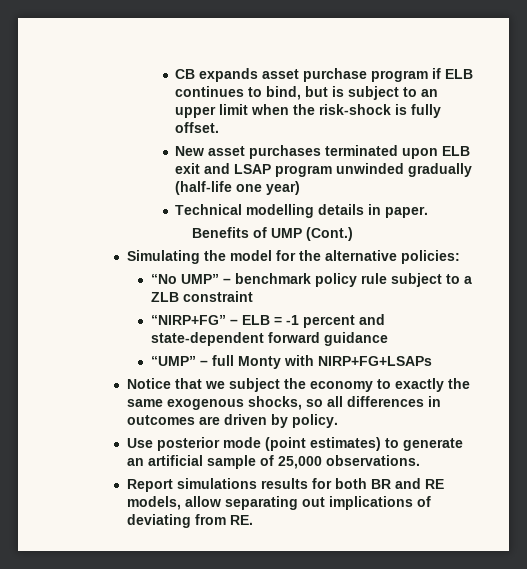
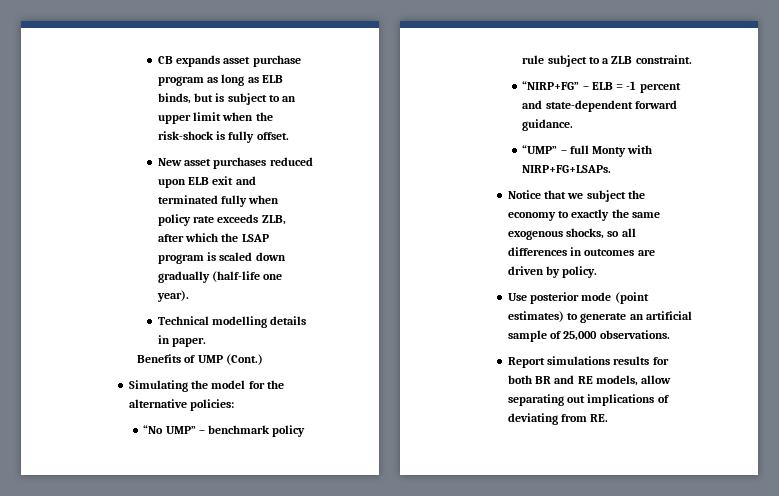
- CB expands asset purchase program if ELB continues to bind, but is subject to an upper limit when the risk-shock is fully offset.
+ CB expands asset purchase program as long as ELB binds, but is subject to an upper limit when the risk-shock is fully offset.
- New asset purchases terminated upon ELB exit and LSAP program unwinded gradually (half-life one year)
+ New asset purchases reduced upon ELB exit and terminated fully when policy rate exceeds ZLB, after which the LSAP program is scaled down gradually (half-life one year).
- “No UMP” – benchmark policy rule subject to a ZLB constraint
+ “No UMP” – benchmark policy rule subject to a ZLB constraint.
- “NIRP+FG” – ELB = -1 percent and state-dependent forward guidance
+ “NIRP+FG” – ELB = -1 percent and state-dependent forward guidance.
- “UMP” – full Monty with NIRP+FG+LSAPs
+ “UMP” – full Monty with NIRP+FG+LSAPs.

